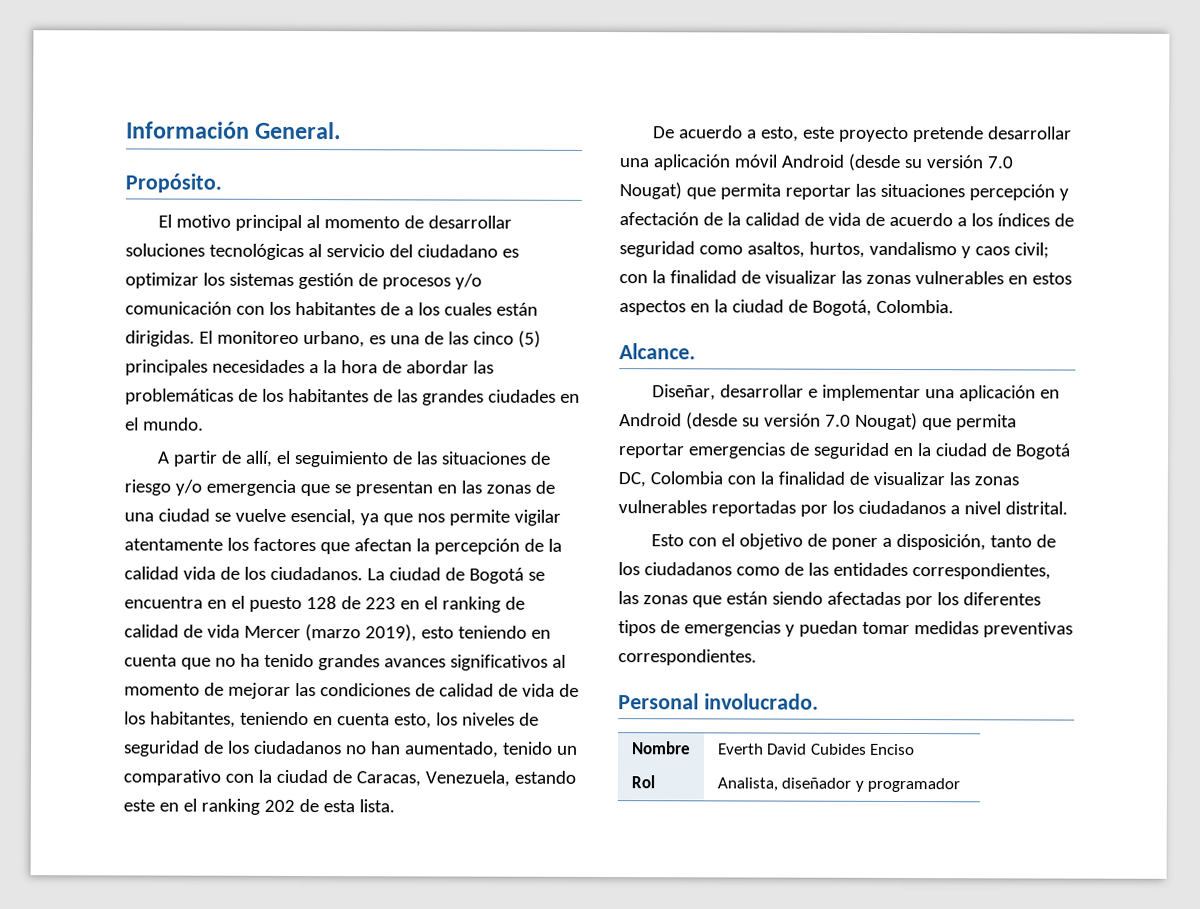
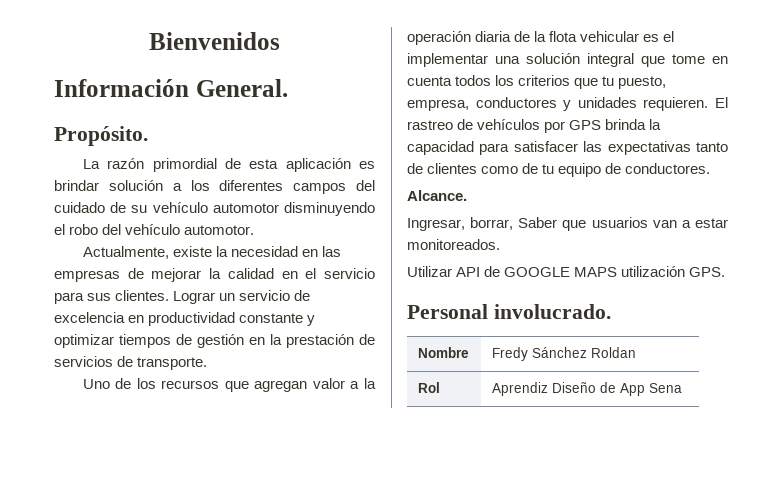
+ Bienvenidos
- El motivo principal al momento de desarrollar soluciones tecnológicas al servicio del ciudadano es optimizar los sistemas gestión de procesos y/o comunicación con los habitantes de a los cuales están dirigidas. El monitoreo urbano, es una de las cinco (5) principales necesidades a la hora de abordar las problemáticas de los habitantes de las grandes ciudades en el mundo.
- A partir de allí, el seguimiento de las situaciones de riesgo y/o emergencia que se presentan en las zonas de una ciudad se vuelve esencial, ya que nos permite vigilar atentamente los factores que afectan la percepción de la calidad vida de los ciudadanos. La ciudad de Bogotá se encuentra en el puesto 128 de 223 en el ranking de calidad de vida Mercer (marzo 2019), esto teniendo en cuenta que no ha tenido grandes avances significativos al momento de mejorar las condiciones de calidad de vida de los habitantes, teniendo en cuenta esto, los niveles de seguridad de los ciudadanos no han aumentado, tenido un comparativo con la ciudad de Caracas, Venezuela, estando este en el ranking 202 de esta lista.
- De acuerdo a esto, este proyecto pretende desarrollar una aplicación móvil Android (desde su versión 7.0 Nougat) que permita reportar las situaciones percepción y afectación de la calidad de vida de acuerdo a los índices de seguridad como asaltos, hurtos, vandalismo y caos civil; con la finalidad de visualizar las zonas vulnerables en estos aspectos en la ciudad de Bogotá, Colombia.
+ La razón primordial de esta aplicación es brindar solución a los diferentes campos del cuidado de su vehículo automotor disminuyendo el robo del vehículo automotor.
+ Actualmente, existe la necesidad en las empresas de mejorar la calidad en el servicio para sus clientes. Lograr un servicio de excelencia en productividad constante y optimizar tiempos de gestión en la prestación de servicios de transporte.
+ Uno de los recursos que agregan valor a la operación diaria de la flota vehicular es el implementar una solución integral que tome en cuenta todos los criterios que tu puesto, empresa, conductores y unidades requieren. El rastreo de vehículos por GPS brinda la capacidad para satisfacer las expectativas tanto de clientes como de tu equipo de conductores.
  Alcance.
- Diseñar, desarrollar e implementar una aplicación en Android (desde su versión 7.0 Nougat) que permita reportar emergencias de seguridad en la ciudad de Bogotá DC, Colombia con la finalidad de visualizar las zonas vulnerables reportadas por los ciudadanos a nivel distrital.
- Esto con el objetivo de poner a disposición, tanto de los ciudadanos como de las entidades correspondientes, las zonas que están siendo afectadas por los diferentes tipos de emergencias y puedan tomar medidas preventivas correspondientes.
+ Ingresar, borrar, Saber que usuarios van a estar monitoreados.
+ Utilizar API de GOOGLE MAPS utilización GPS.
  Personal involucrado.
- Nombre | Everth David Cubides Enciso
- Rol | Analista, diseñador y programador
+ Nombre | Fredy Sánchez Roldan
+ Rol | Aprendiz Diseño de App Sena

